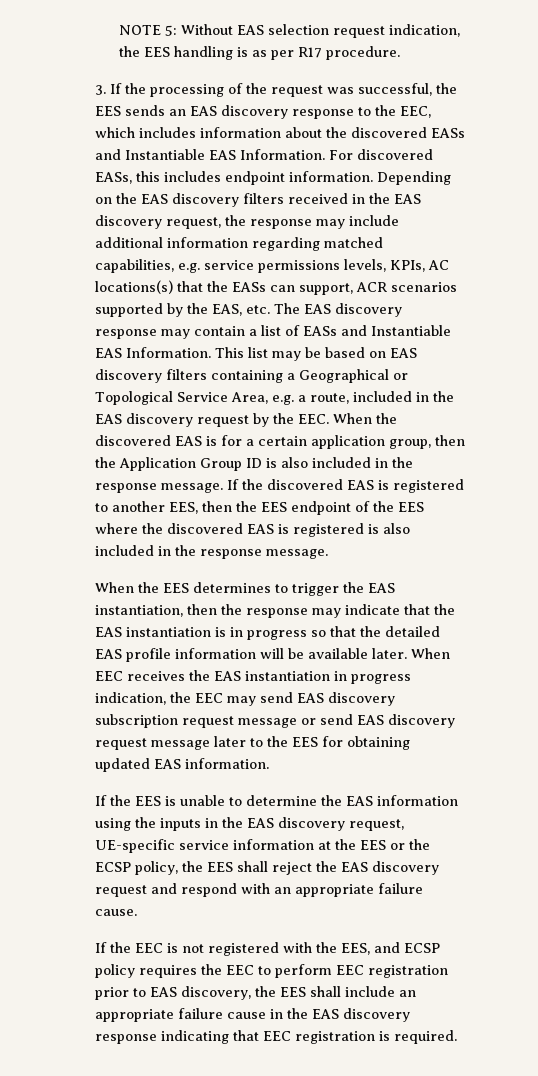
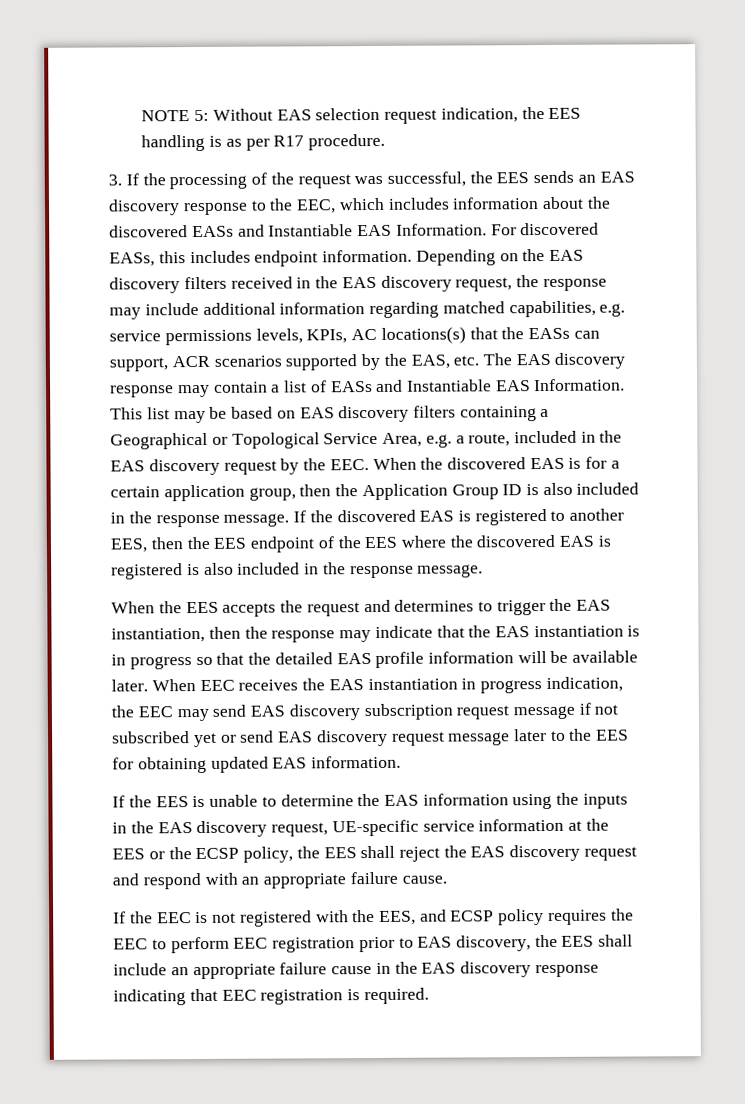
- When the EES determines to trigger the EAS instantiation, then the response may indicate that the EAS instantiation is in progress so that the detailed EAS profile information will be available later.
+ When the EES accepts the request and determines to trigger the EAS instantiation, then the response may indicate that the EAS instantiation is in progress so that the detailed EAS profile information will be available later.
- When EEC receives the EAS instantiation in progress indication, the EEC may send EAS discovery subscription request message or send EAS discovery request message later to the EES for obtaining updated EAS information.
+ When EEC receives the EAS instantiation in progress indication, the EEC may send EAS discovery subscription request message if not subscribed yet or send EAS discovery request message later to the EES for obtaining updated EAS information.

